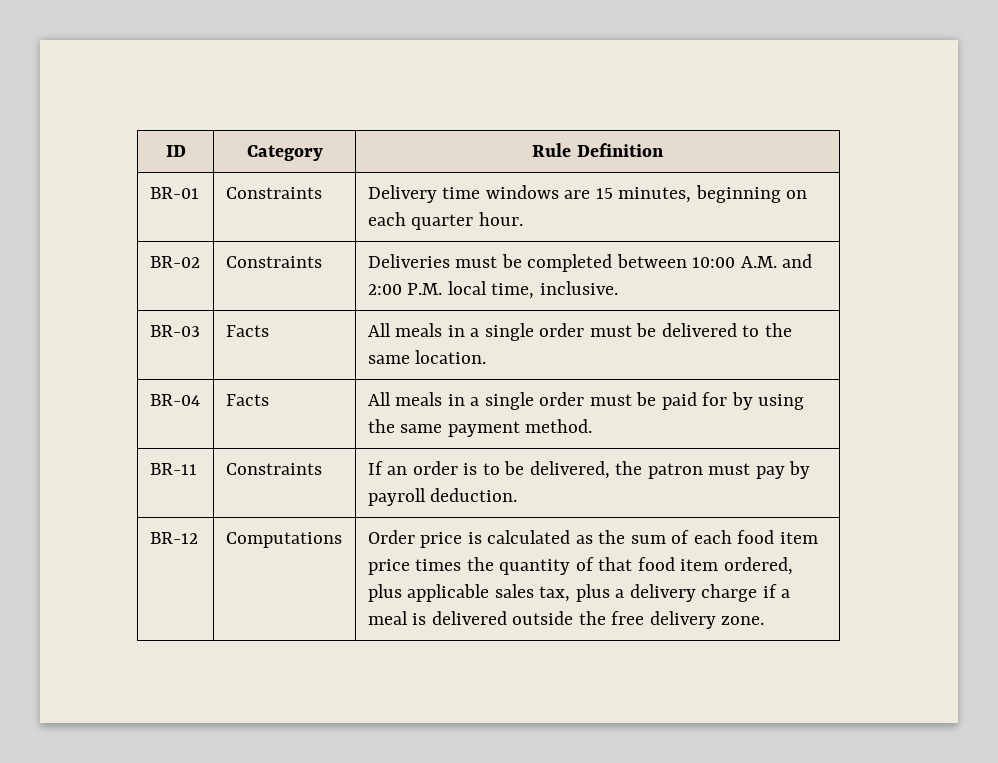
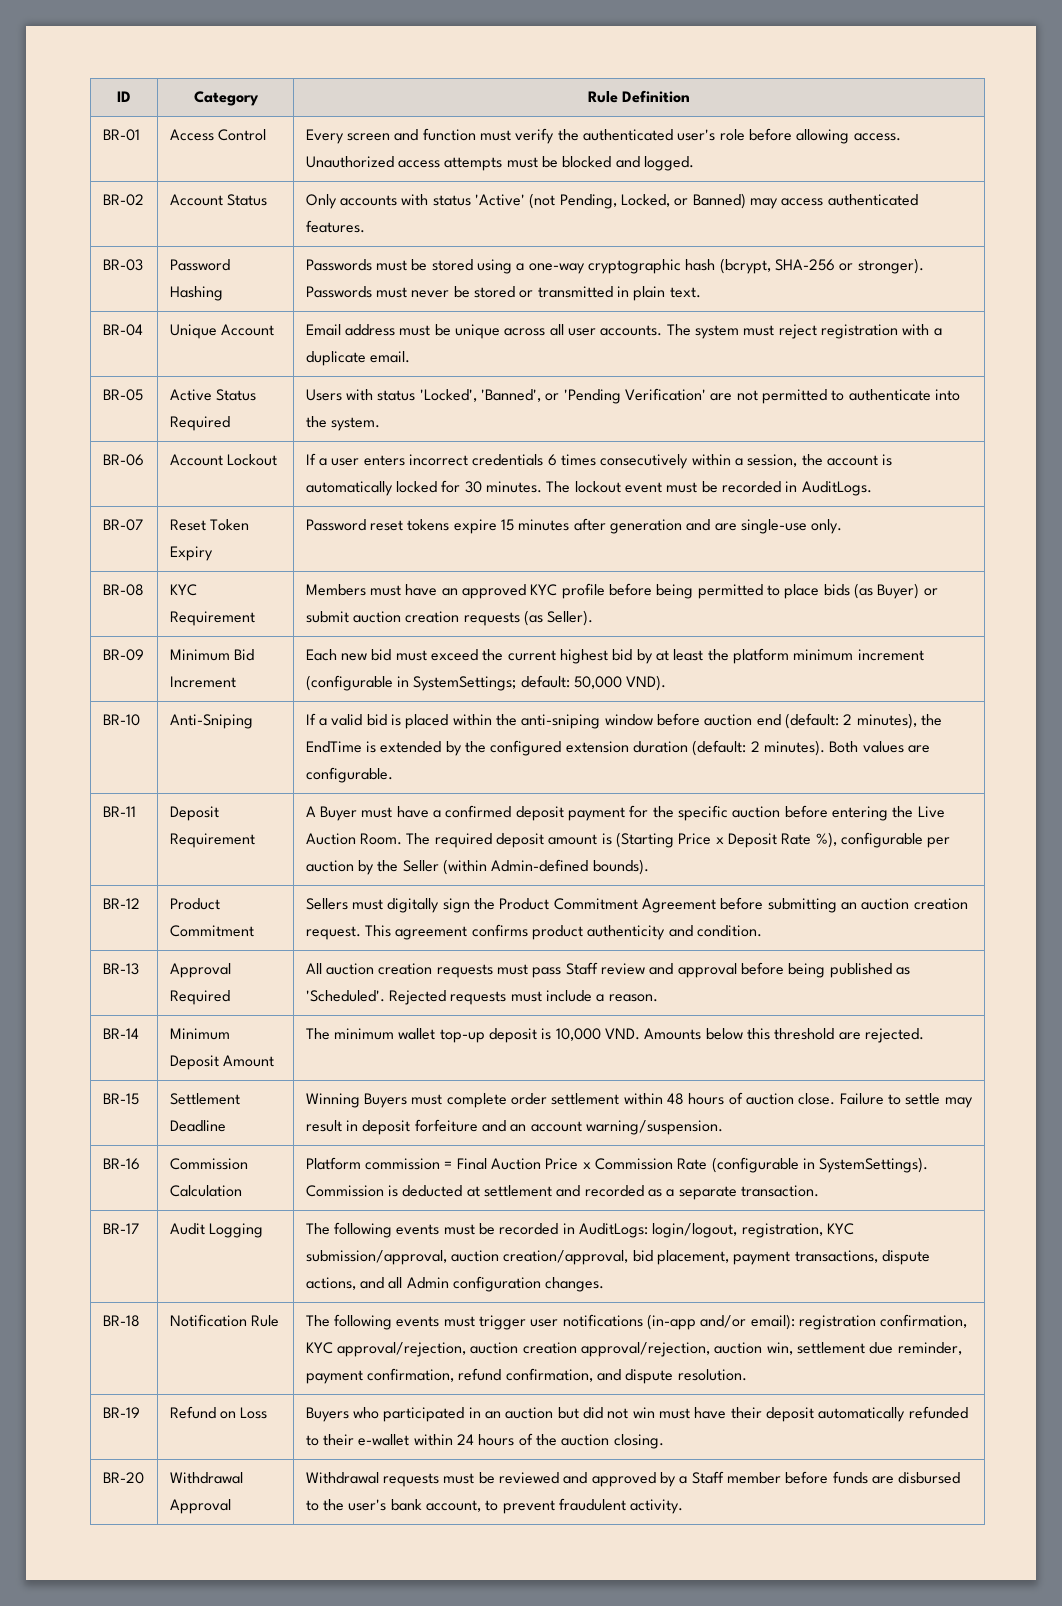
- BR-01 | Constraints | Delivery time windows are 15 minutes, beginning on each quarter hour.
- BR-02 | Constraints | Deliveries must be completed between 10:00 A.M. and 2:00 P.M. local time, inclusive.
- BR-03 | Facts | All meals in a single order must be delivered to the same location.
- BR-04 | Facts | All meals in a single order must be paid for by using the same payment method.
- BR-11 | Constraints | If an order is to be delivered, the patron must pay by payroll deduction.
- BR-12 | Computations | Order price is calculated as the sum of each food item price times the quantity of that food item ordered, plus applicable sales tax, plus a delivery charge if a meal is delivered outside the free delivery zone.
+ BR-01 | Access Control | Every screen and function must verify the authenticated user's role before allowing access. Unauthorized access attempts must be blocked and logged.
+ BR-02 | Account Status | Only accounts with status 'Active' (not Pending, Locked, or Banned) may access authenticated features.
+ BR-03 | Password Hashing | Passwords must be stored using a one-way cryptographic hash (bcrypt, SHA-256 or stronger). Passwords must never be stored or transmitted in plain text.
+ BR-04 | Unique Account | Email address must be unique across all user accounts. The system must reject registration with a duplicate email.
+ BR-05 | Active Status Required | Users with status 'Locked', 'Banned', or 'Pending Verification' are not permitted to authenticate into the system.
+ BR-06 | Account Lockout | If a user enters incorrect credentials 6 times consecutively within a session, the account is automatically locked for 30 minutes. The lockout event must be recorded in AuditLogs.
+ BR-07 | Reset Token Expiry | Password reset tokens expire 15 minutes after generation and are single-use only.
+ BR-08 | KYC Requirement | Members must have an approved KYC profile before being permitted to place bids (as Buyer) or submit auction creation requests (as Seller).
+ BR-09 | Minimum Bid Increment | Each new bid must exceed the current highest bid by at least the platform minimum increment (configurable in SystemSettings; default: 50,000 VND).
+ BR-10 | Anti-Sniping | If a valid bid is placed within the anti-sniping window before auction end (default: 2 minutes), the EndTime is extended by the configured extension duration (default: 2 minutes). Both values are configurable.
+ BR-11 | Deposit Requirement | A Buyer must have a confirmed deposit payment for the specific auction before entering the Live Auction Room. The required deposit amount is (Starting Price x Deposit Rate %), configurable per auction by the Seller (within Admin-defined bounds).
+ BR-12 | Product Commitment | Sellers must digitally sign the Product Commitment Agreement before submitting an auction creation request. This agreement confirms product authenticity and condition.
+ BR-13 | Approval Required | All auction creation requests must pass Staff review and approval before being published as 'Scheduled'. Rejected requests must include a reason.
+ BR-14 | Minimum Deposit Amount | The minimum wallet top-up deposit is 10,000 VND. Amounts below this threshold are rejected.
+ BR-15 | Settlement Deadline | Winning Buyers must complete order settlement within 48 hours of auction close. Failure to settle may result in deposit forfeiture and an account warning/suspension.
+ BR-16 | Commission Calculation | Platform commission = Final Auction Price x Commission Rate (configurable in SystemSettings). Commission is deducted at settlement and recorded as a separate transaction.
+ BR-17 | Audit Logging | The following events must be recorded in AuditLogs: login/logout, registration, KYC submission/approval, auction creation/approval, bid placement, payment transactions, dispute actions, and all Admin configuration changes.
+ BR-18 | Notification Rule | The following events must trigger user notifications (in-app and/or email): registration confirmation, KYC approval/rejection, auction creation approval/rejection, auction win, settlement due reminder, payment confirmation, refund confirmation, and dispute resolution.
+ BR-19 | Refund on Loss | Buyers who participated in an auction but did not win must have their deposit automatically refunded to their e-wallet within 24 hours of the auction closing.
+ BR-20 | Withdrawal Approval | Withdrawal requests must be reviewed and approved by a Staff member before funds are disbursed to the user's bank account, to prevent fraudulent activity.

